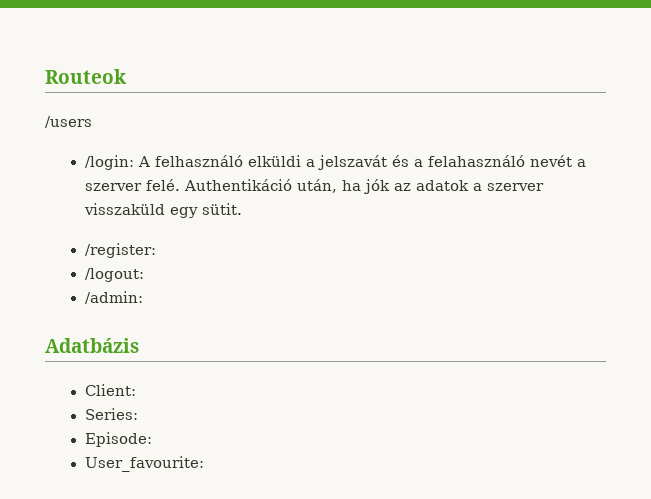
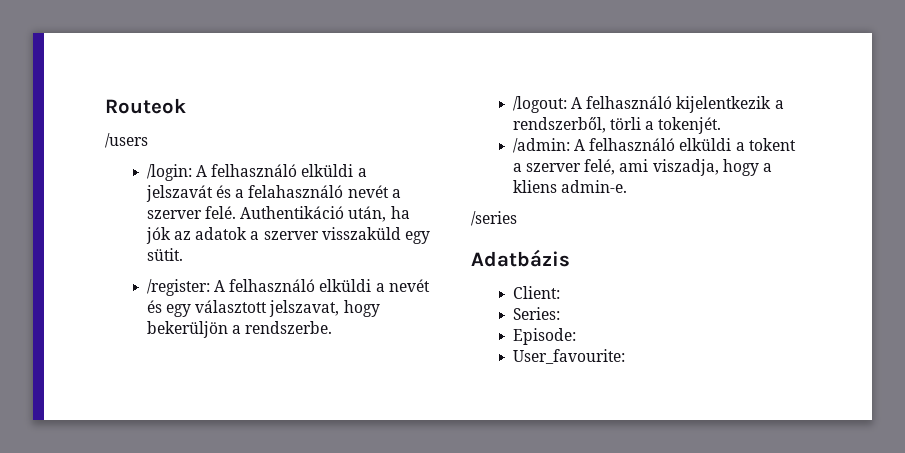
- /register:
- /logout:
- /admin:
+ /register: A felhasználó elküldi a nevét és egy választott jelszavat, hogy bekerüljön a rendszerbe.
+ /logout: A felhasználó kijelentkezik a rendszerből, törli a tokenjét.
+ /admin: A felhasználó elküldi a tokent a szerver felé, ami viszadja, hogy a kliens admin-e.
+ /series

